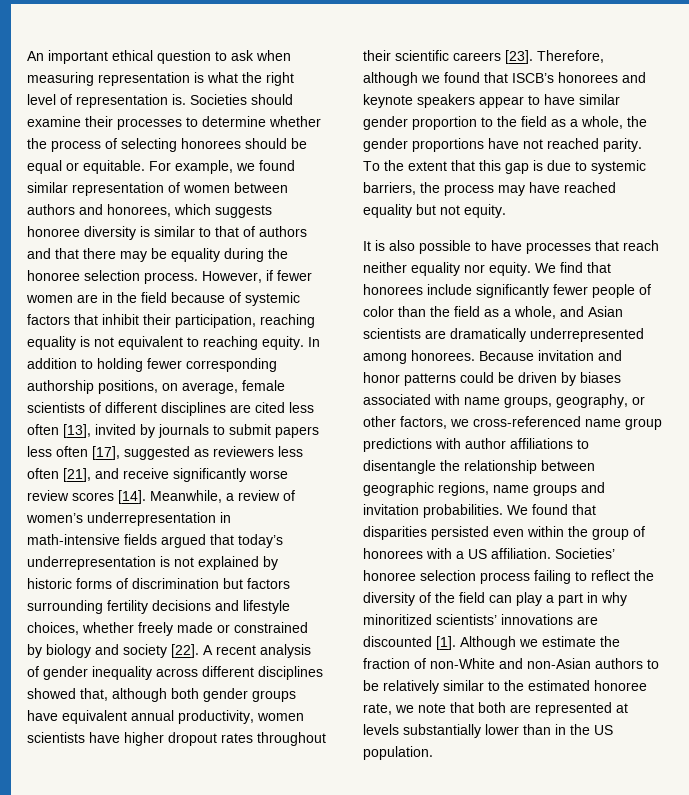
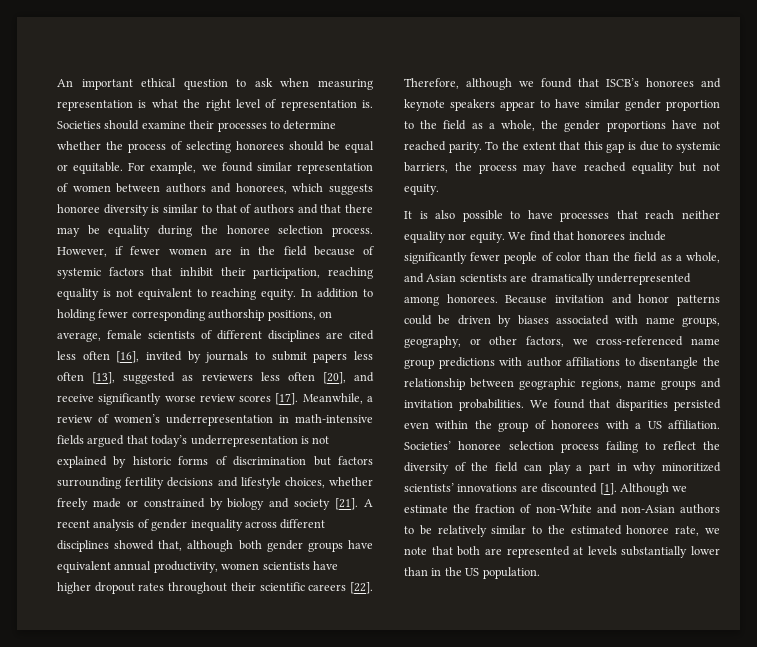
- In addition to holding fewer corresponding authorship positions, on average, female scientists of different disciplines are cited less often [13], invited by journals to submit papers less often [17], suggested as reviewers less often [21], and receive significantly worse review scores [14].
+ In addition to holding fewer corresponding authorship positions, on average, female scientists of different disciplines are cited less often [16], invited by journals to submit papers less often [13], suggested as reviewers less often [20], and receive significantly worse review scores [17].
- Meanwhile, a review of women’s underrepresentation in math-intensive fields argued that today’s underrepresentation is not explained by historic forms of discrimination but factors surrounding fertility decisions and lifestyle choices, whether freely made or constrained by biology and society [22].
+ Meanwhile, a review of women’s underrepresentation in math-intensive fields argued that today’s underrepresentation is not explained by historic forms of discrimination but factors surrounding fertility decisions and lifestyle choices, whether freely made or constrained by biology and society [21].
- A recent analysis of gender inequality across different disciplines showed that, although both gender groups have equivalent annual productivity, women scientists have higher dropout rates throughout their scientific careers [23].
+ A recent analysis of gender inequality across different disciplines showed that, although both gender groups have equivalent annual productivity, women scientists have higher dropout rates throughout their scientific careers [22].

